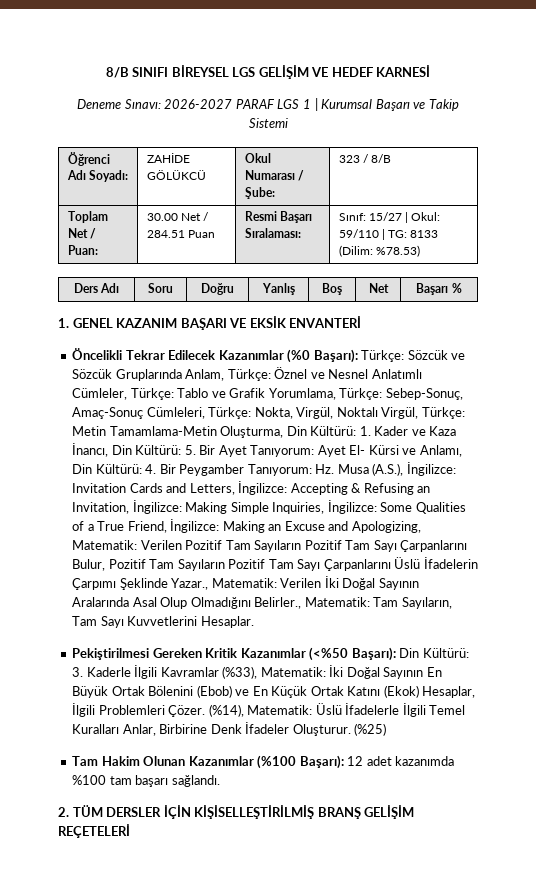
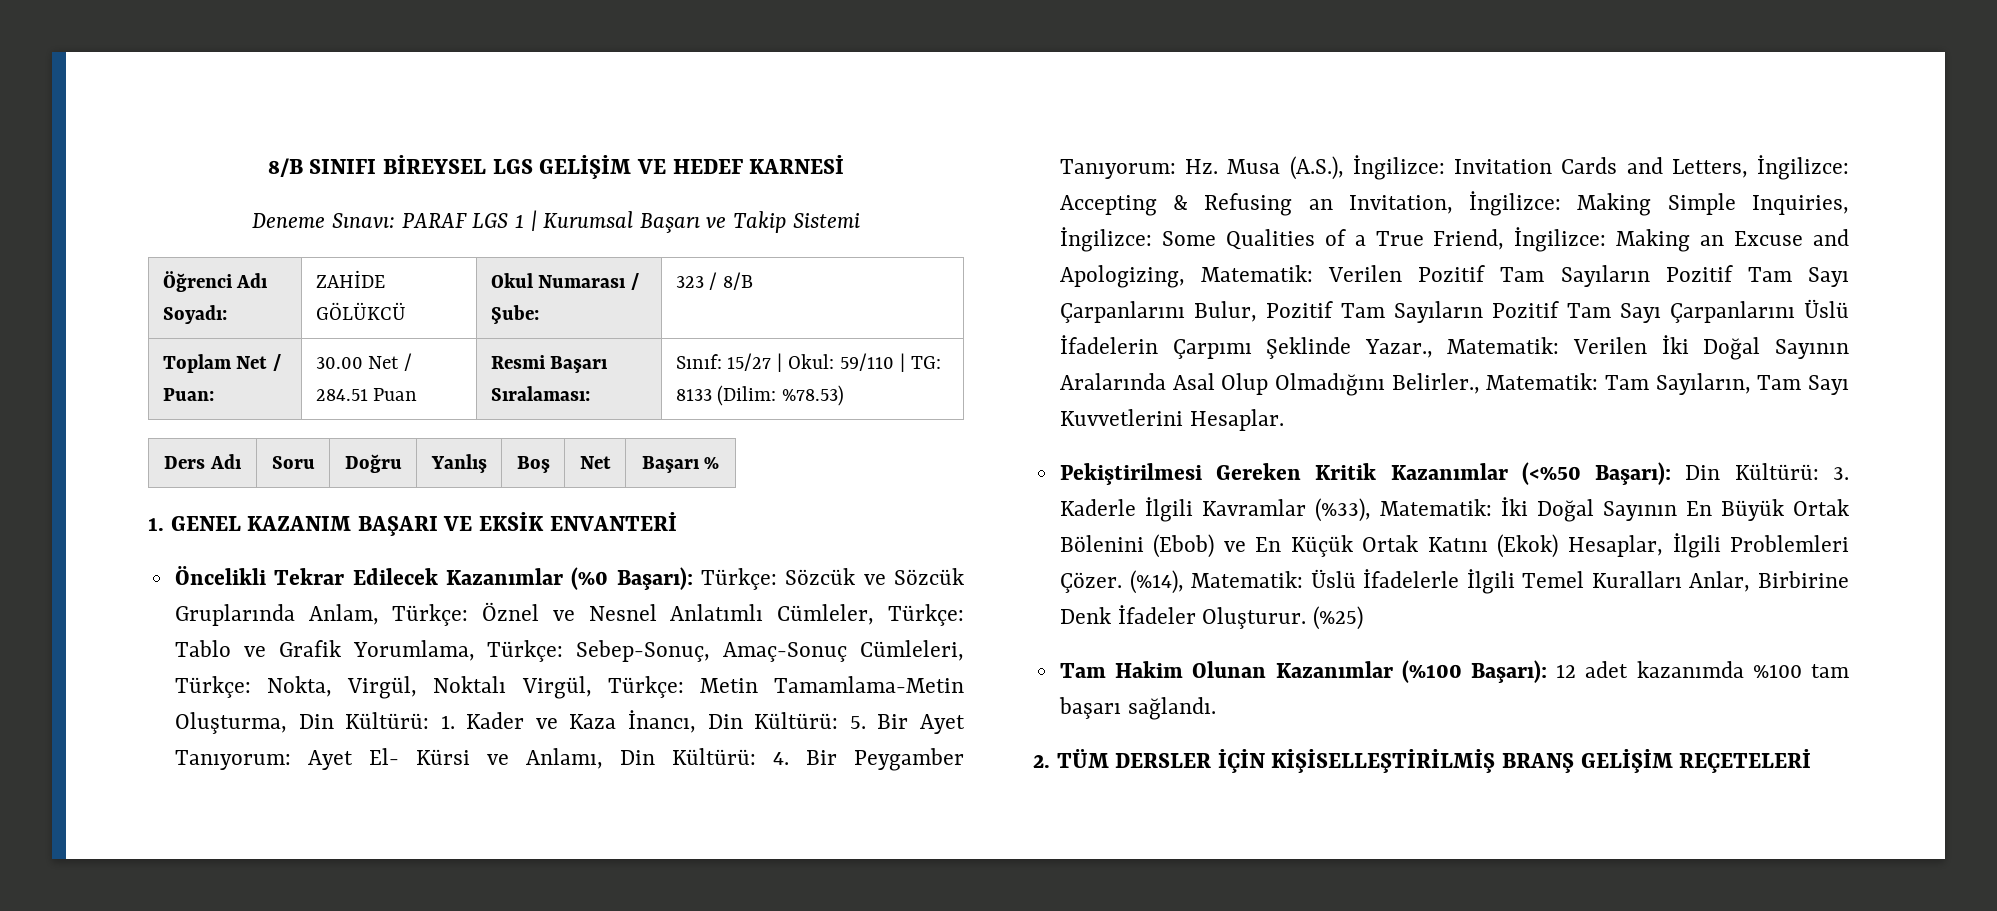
- Deneme Sınavı: 2026-2027 PARAF LGS 1 | Kurumsal Başarı ve Takip Sistemi
+ Deneme Sınavı: PARAF LGS 1 | Kurumsal Başarı ve Takip Sistemi

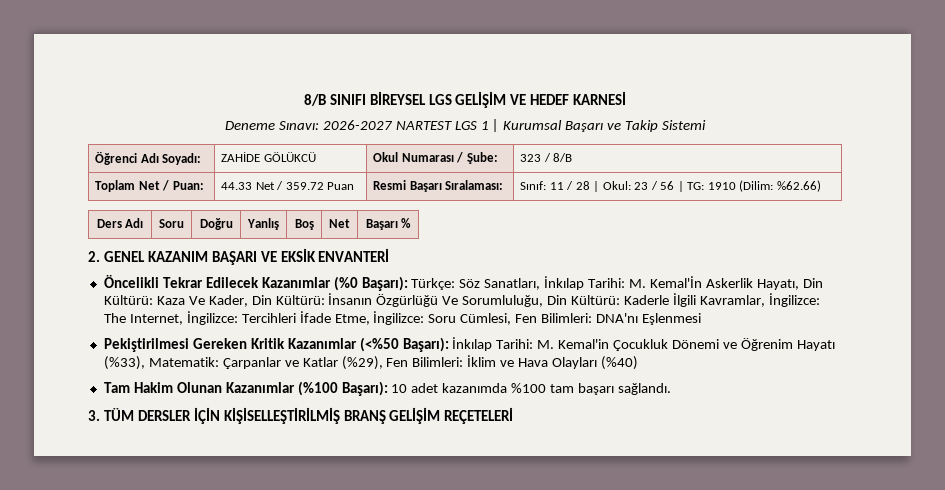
- Deneme Sınavı: PARAF LGS 1 | Kurumsal Başarı ve Takip Sistemi
+ Deneme Sınavı: 2026-2027 NARTEST LGS 1 | Kurumsal Başarı ve Takip Sistemi
- Toplam Net / Puan: | 30.00 Net / 284.51 Puan | Resmi Başarı Sıralaması: | Sınıf: 15/27 | Okul: 59/110 | TG: 8133 (Dilim: %78.53)
+ Toplam Net / Puan: | 44.33 Net / 359.72 Puan | Resmi Başarı Sıralaması: | Sınıf: 11 / 28 | Okul: 23 / 56 | TG: 1910 (Dilim: %62.66)
- 1. GENEL KAZANIM BAŞARI VE EKSİK ENVANTERİ
+ 2. GENEL KAZANIM BAŞARI VE EKSİK ENVANTERİ
- Öncelikli Tekrar Edilecek Kazanımlar (%0 Başarı): Türkçe: Sözcük ve Sözcük Gruplarında Anlam, Türkçe: Öznel ve Nesnel Anlatımlı Cümleler, Türkçe: Tablo ve Grafik Yorumlama, Türkçe: Sebep-Sonuç, Amaç-Sonuç Cümleleri, Türkçe: Nokta, Virgül, Noktalı Virgül, Türkçe: Metin Tamamlama-Metin Oluşturma, Din Kültürü: 1. Kader ve Kaza İnancı, Din Kültürü: 5. Bir Ayet Tanıyorum: Ayet El- Kürsi ve Anlamı, Din Kültürü: 4. Bir Peygamber Tanıyorum: Hz. Musa (A.S.), İngilizce: Invitation Cards and Letters, İngilizce: Accepting & Refusing an Invitation, İngilizce: Making Simple Inquiries, İngilizce: Some Qualities of a True Friend, İngilizce: Making an Excuse and Apologizing, Matematik: Verilen Pozitif Tam Sayıların Pozitif Tam Sayı Çarpanlarını Bulur, Pozitif Tam Sayıların Pozitif Tam Sayı Çarpanlarını Üslü İfadelerin Çarpımı Şeklinde Yazar., Matematik: Verilen İki Doğal Sayının Aralarında Asal Olup Olmadığını Belirler., Matematik: Tam Sayıların, Tam Sayı Kuvvetlerini Hesaplar.
+ Öncelikli Tekrar Edilecek Kazanımlar (%0 Başarı): Türkçe: Söz Sanatları, İnkılap Tarihi: M. Kemal'İn Askerlik Hayatı, Din Kültürü: Kaza Ve Kader, Din Kültürü: İnsanın Özgürlüğü Ve Sorumluluğu, Din Kültürü: Kaderle İlgili Kavramlar, İngilizce: The Internet, İngilizce: Tercihleri İfade Etme, İngilizce: Soru Cümlesi, Fen Bilimleri: DNA'nı Eşlenmesi
- Pekiştirilmesi Gereken Kritik Kazanımlar (<%50 Başarı): Din Kültürü: 3. Kaderle İlgili Kavramlar (%33), Matematik: İki Doğal Sayının En Büyük Ortak Bölenini (Ebob) ve En Küçük Ortak Katını (Ekok) Hesaplar, İlgili Problemleri Çözer. (%14), Matematik: Üslü İfadelerle İlgili Temel Kuralları Anlar, Birbirine Denk İfadeler Oluşturur. (%25)
+ Pekiştirilmesi Gereken Kritik Kazanımlar (<%50 Başarı): İnkılap Tarihi: M. Kemal'in Çocukluk Dönemi ve Öğrenim Hayatı (%33), Matematik: Çarpanlar ve Katlar (%29), Fen Bilimleri: İklim ve Hava Olayları (%40)
- Tam Hakim Olunan Kazanımlar (%100 Başarı): 12 adet kazanımda %100 tam başarı sağlandı.
+ Tam Hakim Olunan Kazanımlar (%100 Başarı): 10 adet kazanımda %100 tam başarı sağlandı.
- 2. TÜM DERSLER İÇİN KİŞİSELLEŞTİRİLMİŞ BRANŞ GELİŞİM REÇETELERİ
+ 3. TÜM DERSLER İÇİN KİŞİSELLEŞTİRİLMİŞ BRANŞ GELİŞİM REÇETELERİ

